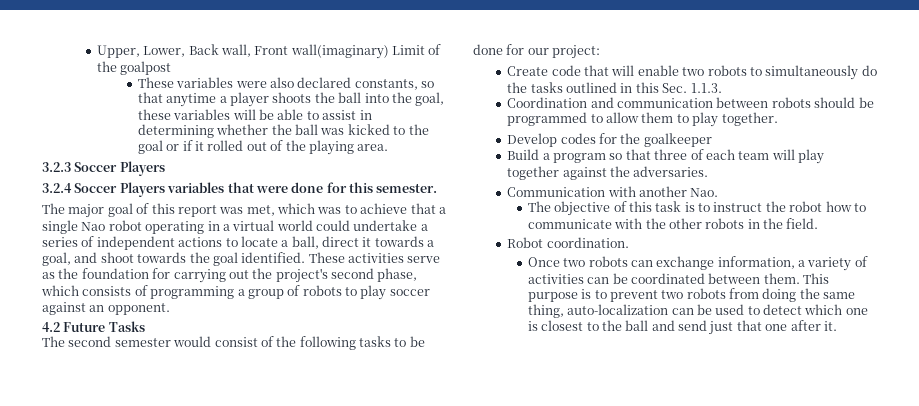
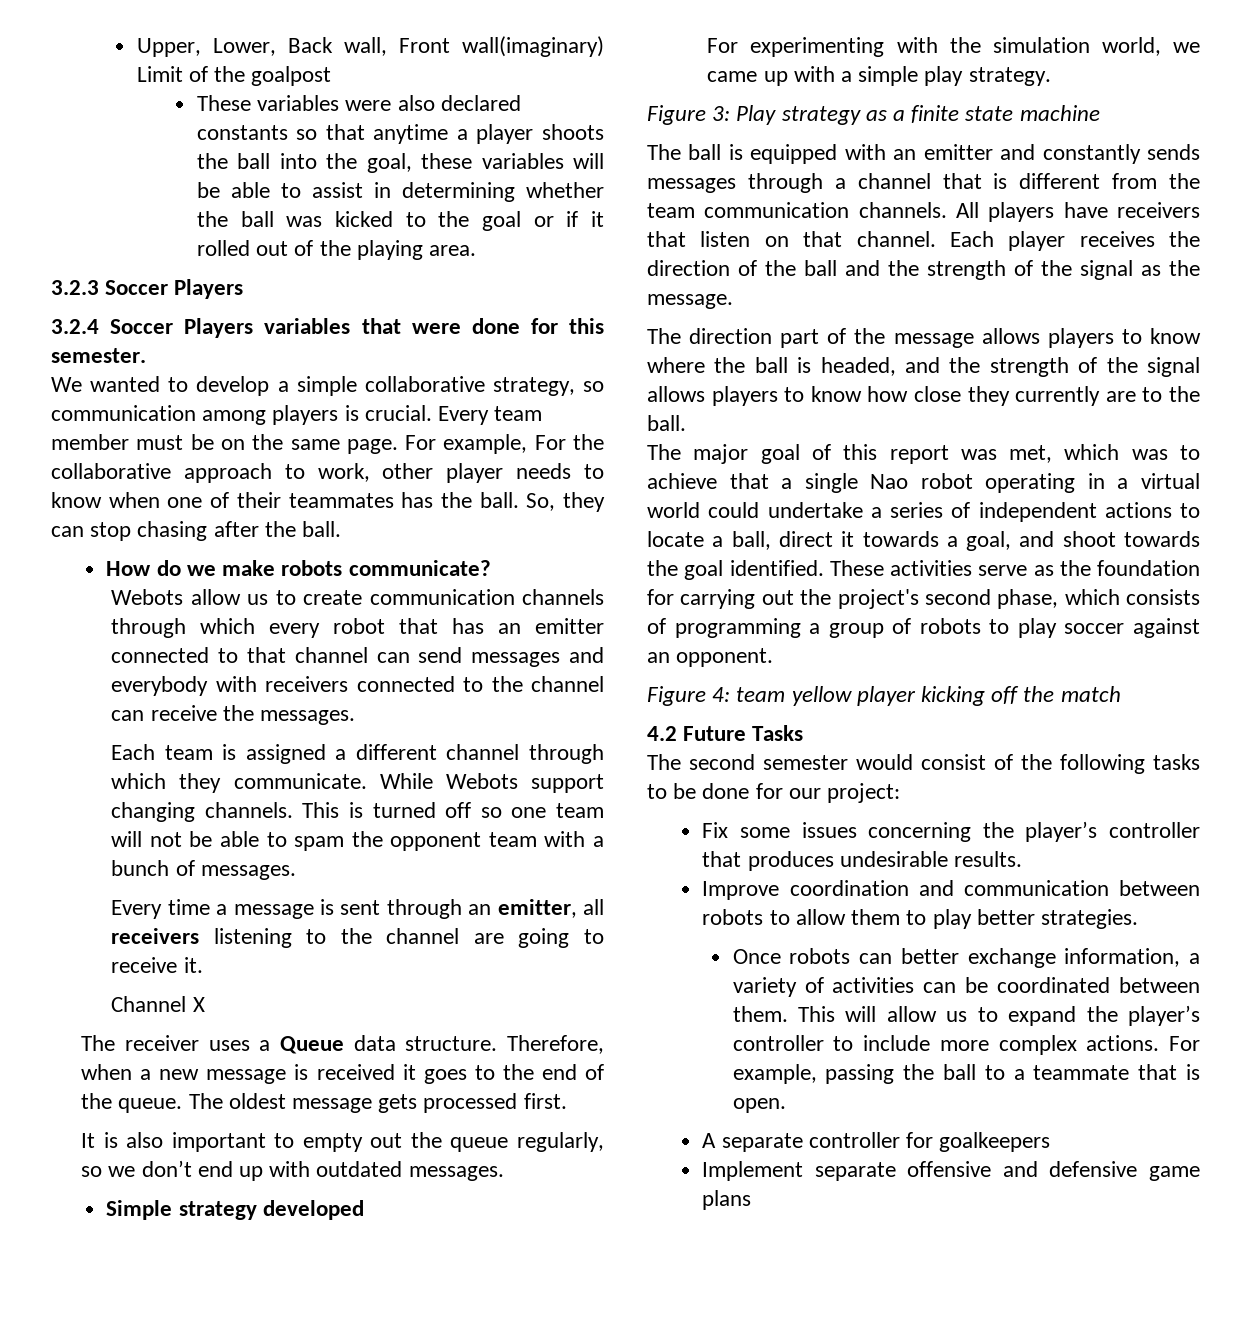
- These variables were also declared constants, so that anytime a player shoots the ball into the goal, these variables will be able to assist in determining whether the ball was kicked to the goal or if it rolled out of the playing area.
+ These variables were also declared constants so that anytime a player shoots the ball into the goal, these variables will be able to assist in determining whether the ball was kicked to the goal or if it rolled out of the playing area.
+ We wanted to develop a simple collaborative strategy, so communication among players is crucial. Every team member must be on the same page. For example, For the collaborative approach to work, other player needs to know when one of their teammates has the ball. So, they can stop chasing after the ball.
+ How do we make robots communicate?
+ Webots allow us to create communication channels through which every robot that has an emitter connected to that channel can send messages and everybody with receivers connected to the channel can receive the messages.
+ Each team is assigned a different channel through which they communicate. While Webots support changing channels. This is turned off so one team will not be able to spam the opponent team with a bunch of messages.
+ Every time a message is sent through an emitter, all receivers listening to the channel are going to receive it.
+ Channel X
+ The receiver uses a Queue data structure. Therefore, when a new message is received it goes to the end of the queue. The oldest message gets processed first.
+ It is also important to empty out the queue regularly, so we don’t end up with outdated messages.
+ Simple strategy developed
+ For experimenting with the simulation world, we came up with a simple play strategy.
+ Figure 3: Play strategy as a finite state machine
+ The ball is equipped with an emitter and constantly sends messages through a channel that is different from the team communication channels. All players have receivers that listen on that channel. Each player receives the direction of the ball and the strength of the signal as the message.
+ The direction part of the message allows players to know where the ball is headed, and the strength of the signal allows players to know how close they currently are to the ball.
+ Figure 4: team yellow player kicking off the match
- Create code that will enable two robots to simultaneously do the tasks outlined in this Sec. 1.1.3.
- Coordination and communication between robots should be programmed to allow them to play together.
- Develop codes for the goalkeeper
- Build a program so that three of each team will play together against the adversaries.
- Communication with another Nao.
- The objective of this task is to instruct the robot how to communicate with the other robots in the field.
- Robot coordination.
+ Fix some issues concerning the player’s controller that produces undesirable results.
+ Improve coordination and communication between robots to allow them to play better strategies.
- Once two robots can exchange information, a variety of activities can be coordinated between them.
+ Once robots can better exchange information, a variety of activities can be coordinated between them.
- This purpose is to prevent two robots from doing the same thing, auto-localization can be used to detect which one is closest to the ball and send just that one after it.
+ This will allow us to expand the player’s controller to include more complex actions. For example, passing the ball to a teammate that is open.
+ A separate controller for goalkeepers
+ Implement separate offensive and defensive game plans

